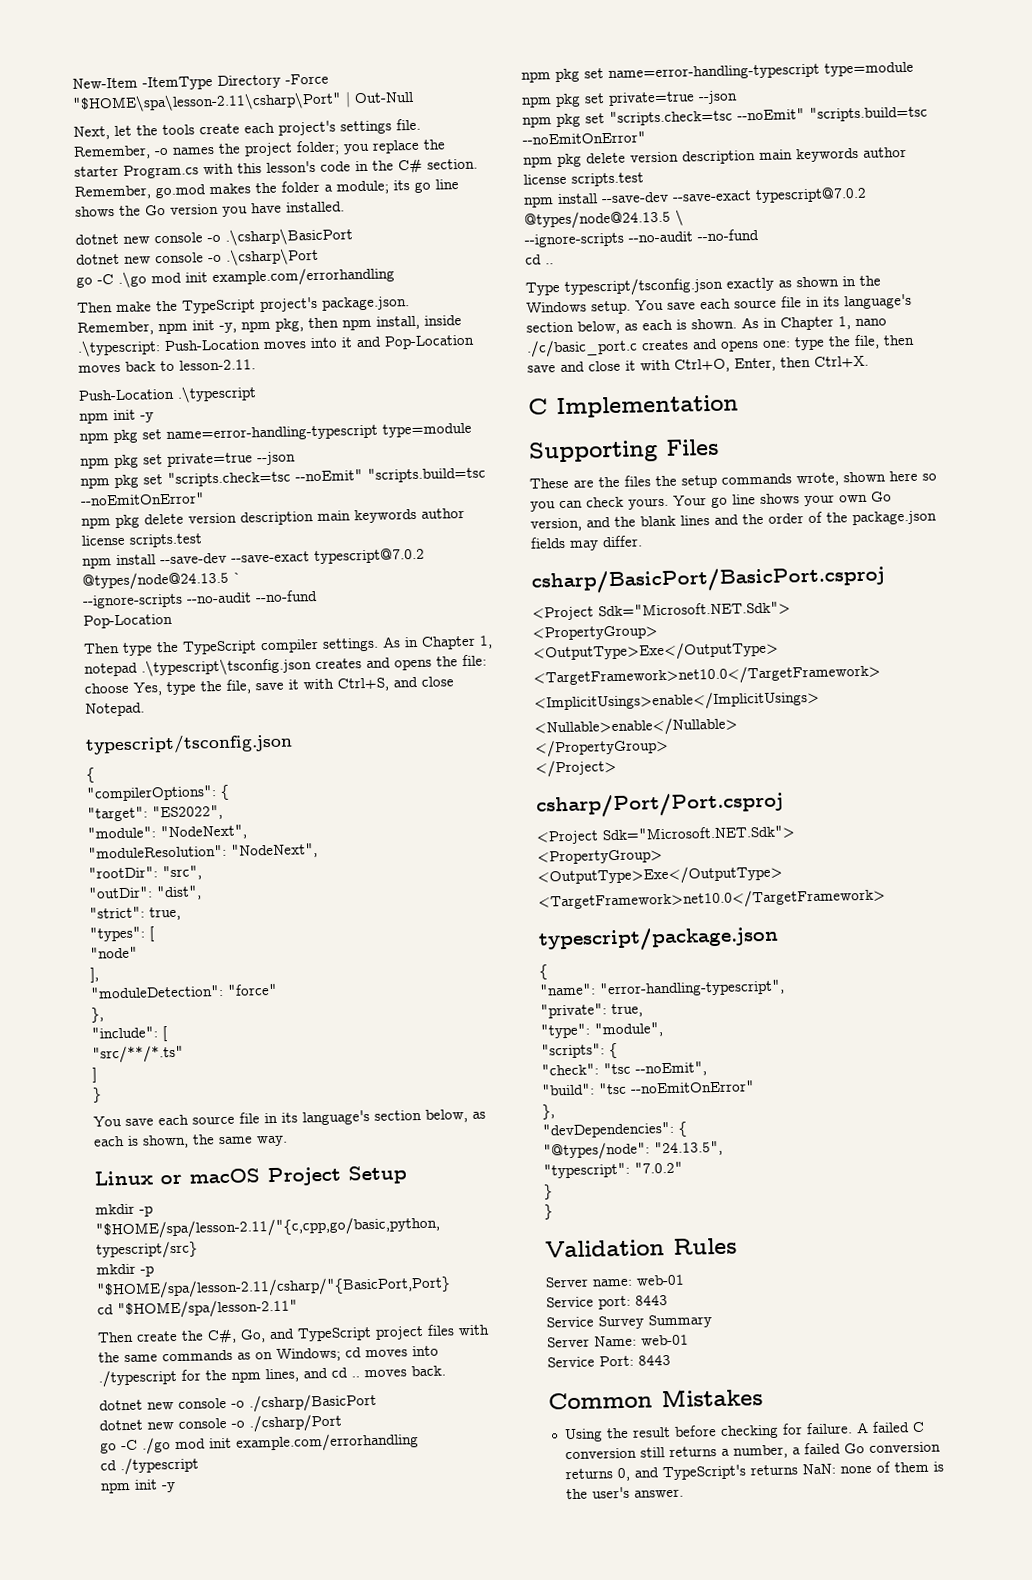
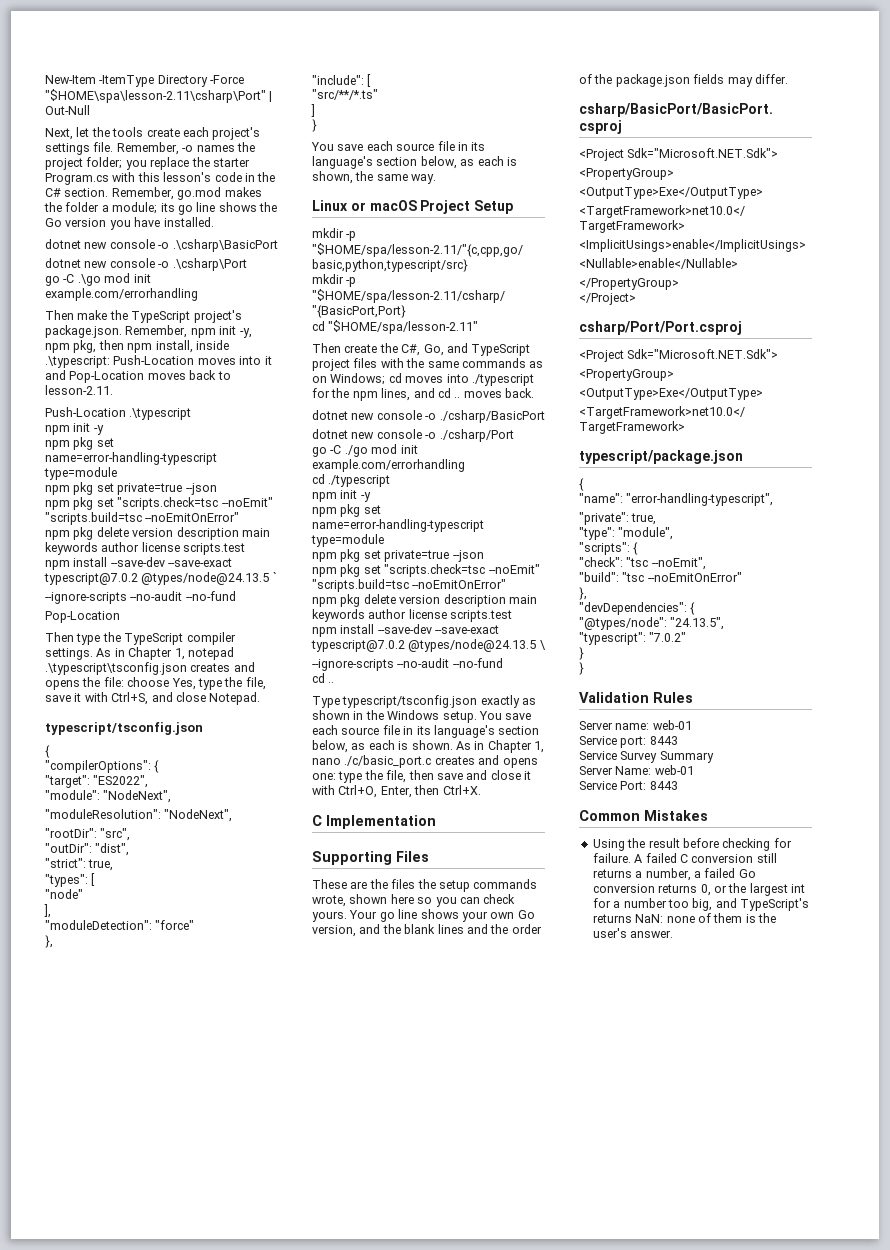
- A failed C conversion still returns a number, a failed Go conversion returns 0, and TypeScript's returns NaN: none of them is the user's answer.
+ A failed C conversion still returns a number, a failed Go conversion returns 0, or the largest int for a number too big, and TypeScript's returns NaN: none of them is the user's answer.

